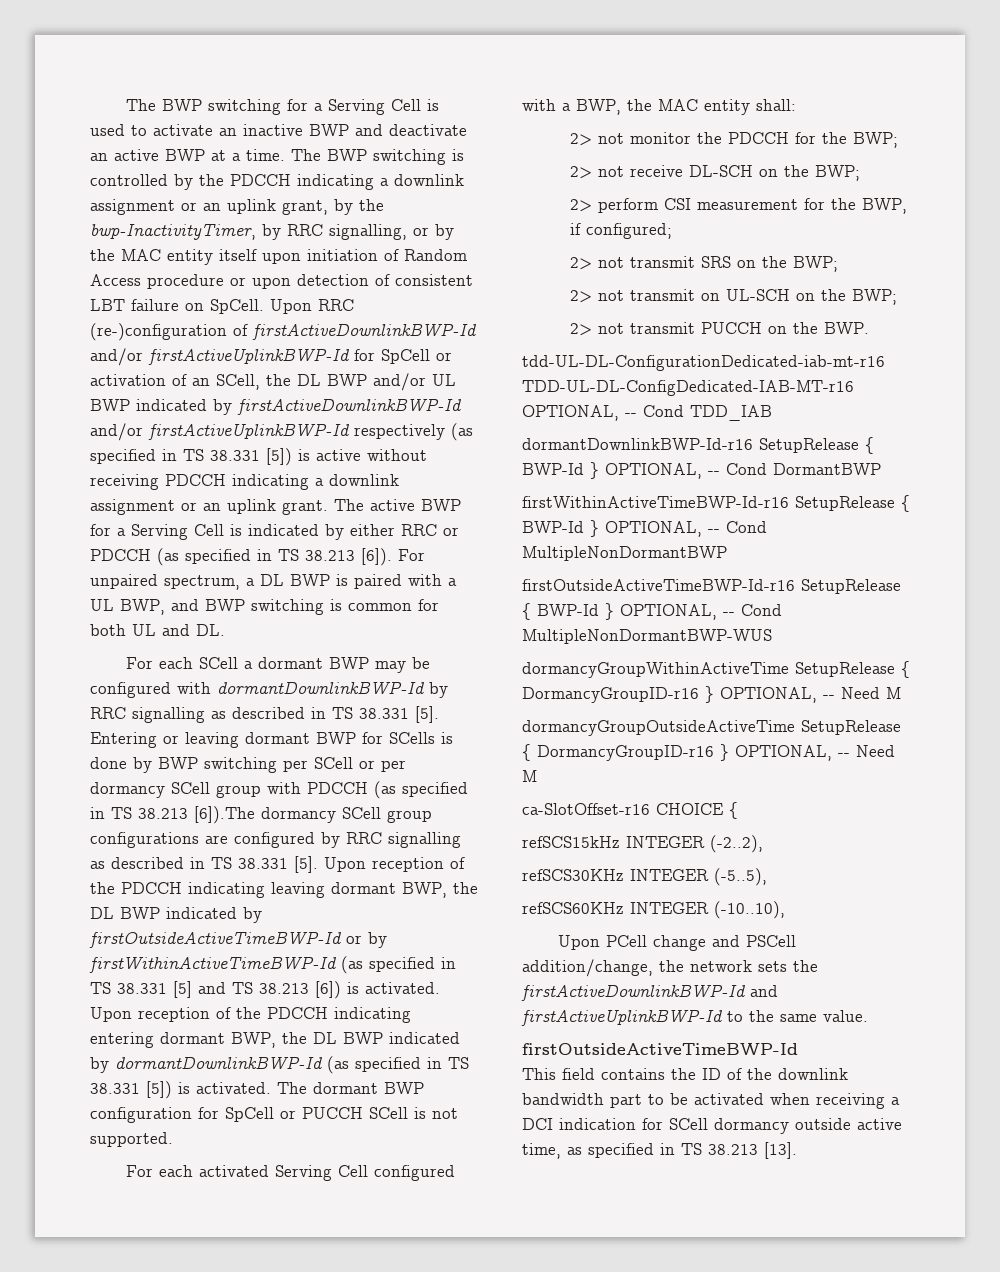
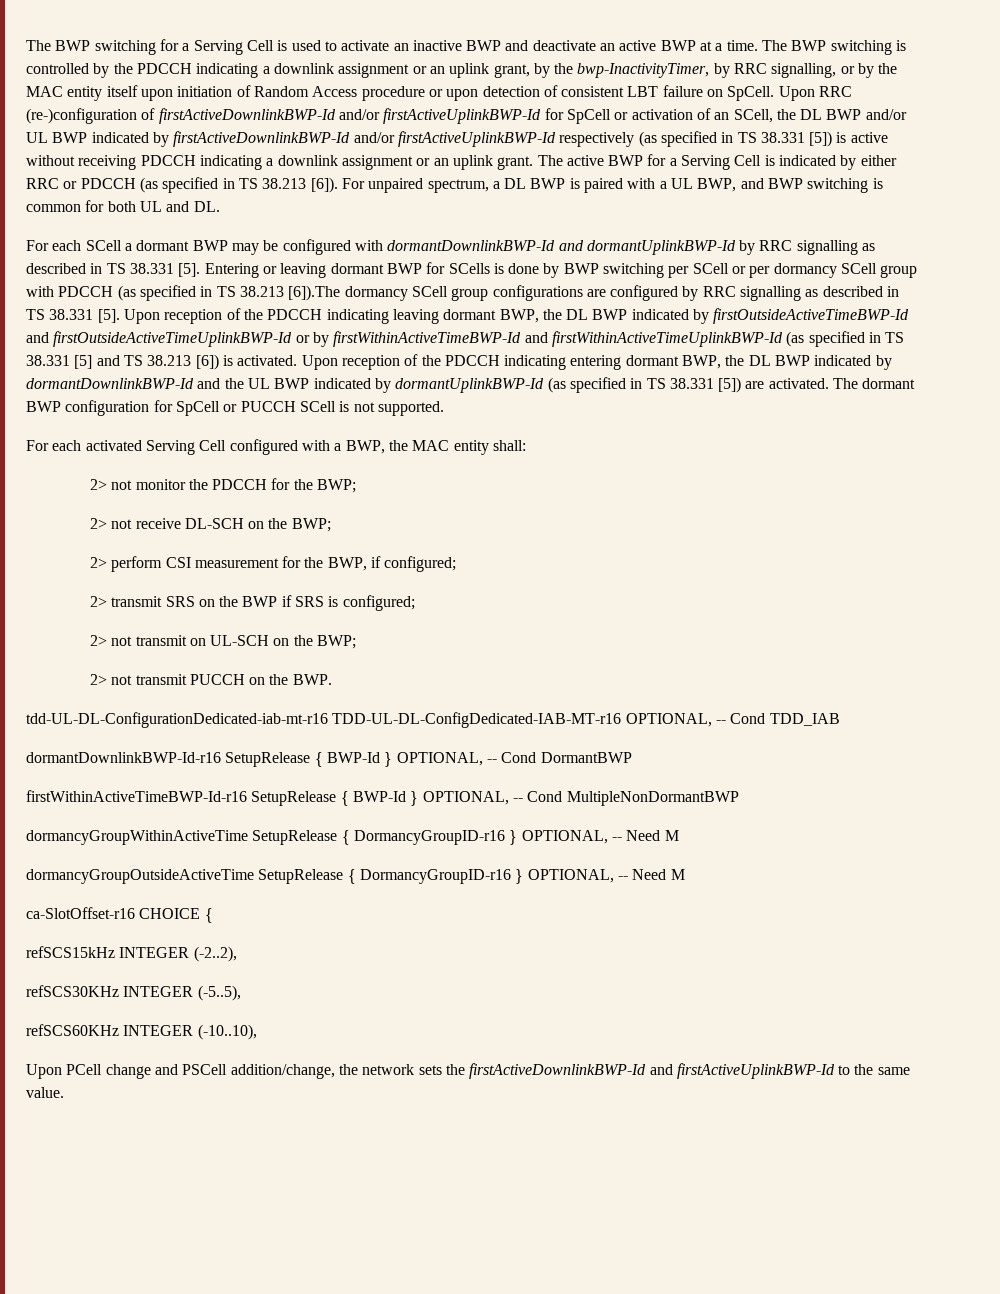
- For each SCell a dormant BWP may be configured with dormantDownlinkBWP-Id by RRC signalling as described in TS 38.331 [5].
+ For each SCell a dormant BWP may be configured with dormantDownlinkBWP-Id and dormantUplinkBWP-Id by RRC signalling as described in TS 38.331 [5].
- Upon reception of the PDCCH indicating leaving dormant BWP, the DL BWP indicated by firstOutsideActiveTimeBWP-Id or by firstWithinActiveTimeBWP-Id (as specified in TS 38.331 [5] and TS 38.213 [6]) is activated.
+ Upon reception of the PDCCH indicating leaving dormant BWP, the DL BWP indicated by firstOutsideActiveTimeBWP-Id and firstOutsideActiveTimeUplinkBWP-Id or by firstWithinActiveTimeBWP-Id and firstWithinActiveTimeUplinkBWP-Id (as specified in TS 38.331 [5] and TS 38.213 [6]) is activated.
- Upon reception of the PDCCH indicating entering dormant BWP, the DL BWP indicated by dormantDownlinkBWP-Id (as specified in TS 38.331 [5]) is activated.
+ Upon reception of the PDCCH indicating entering dormant BWP, the DL BWP indicated by dormantDownlinkBWP-Id and the UL BWP indicated by dormantUplinkBWP-Id (as specified in TS 38.331 [5]) are activated.
- 2> not transmit SRS on the BWP;
+ 2> transmit SRS on the BWP if SRS is configured;
- firstOutsideActiveTimeBWP-Id-r16 SetupRelease { BWP-Id } OPTIONAL, -- Cond MultipleNonDormantBWP-WUS
  Upon PCell change and PSCell addition/change, the network sets the firstActiveDownlinkBWP-Id and firstActiveUplinkBWP-Id to the same value.
- firstOutsideActiveTimeBWP-Id
- This field contains the ID of the downlink bandwidth part to be activated when receiving a DCI indication for SCell dormancy outside active time, as specified in TS 38.213 [13].

